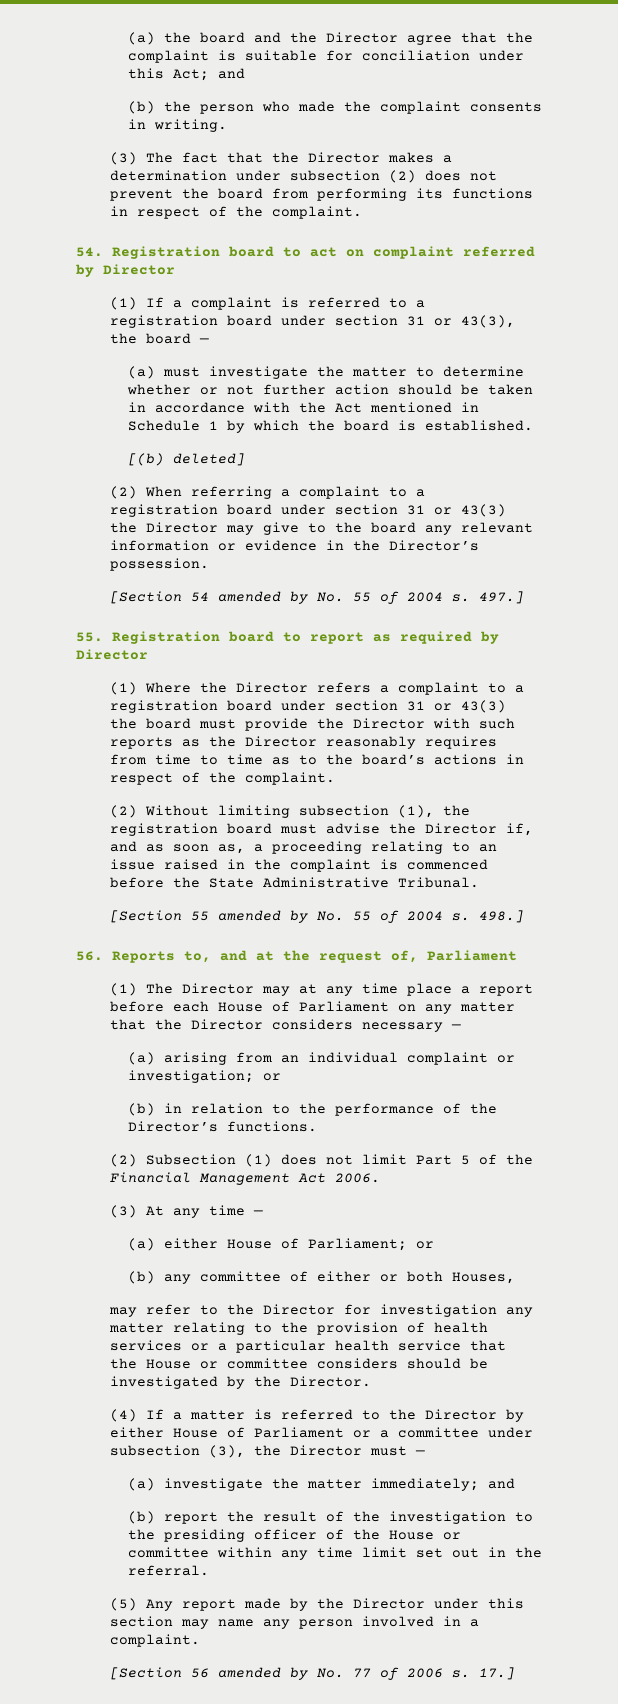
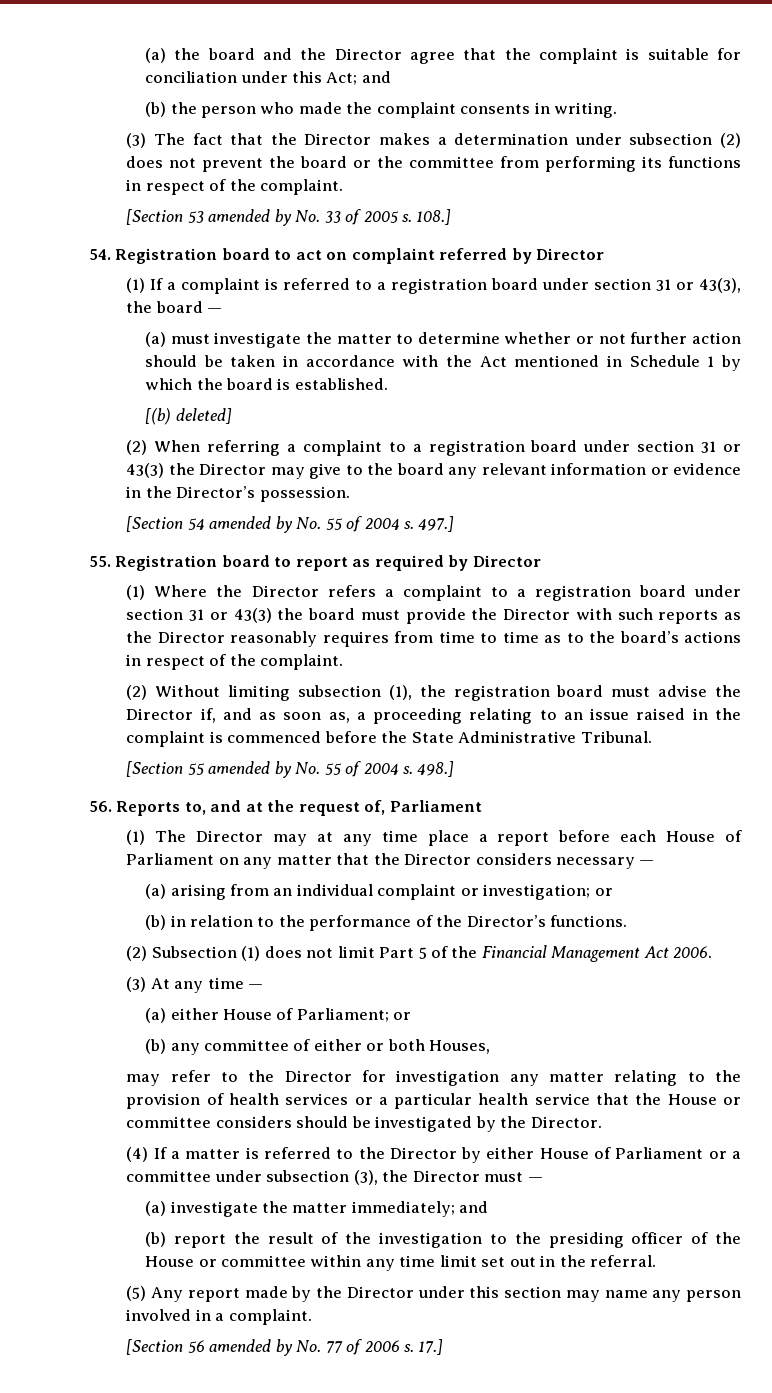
- (3) The fact that the Director makes a determination under subsection (2) does not prevent the board from performing its functions in respect of the complaint.
+ (3) The fact that the Director makes a determination under subsection (2) does not prevent the board or the committee from performing its functions in respect of the complaint.
+ [Section 53 amended by No. 33 of 2005 s. 108.]

